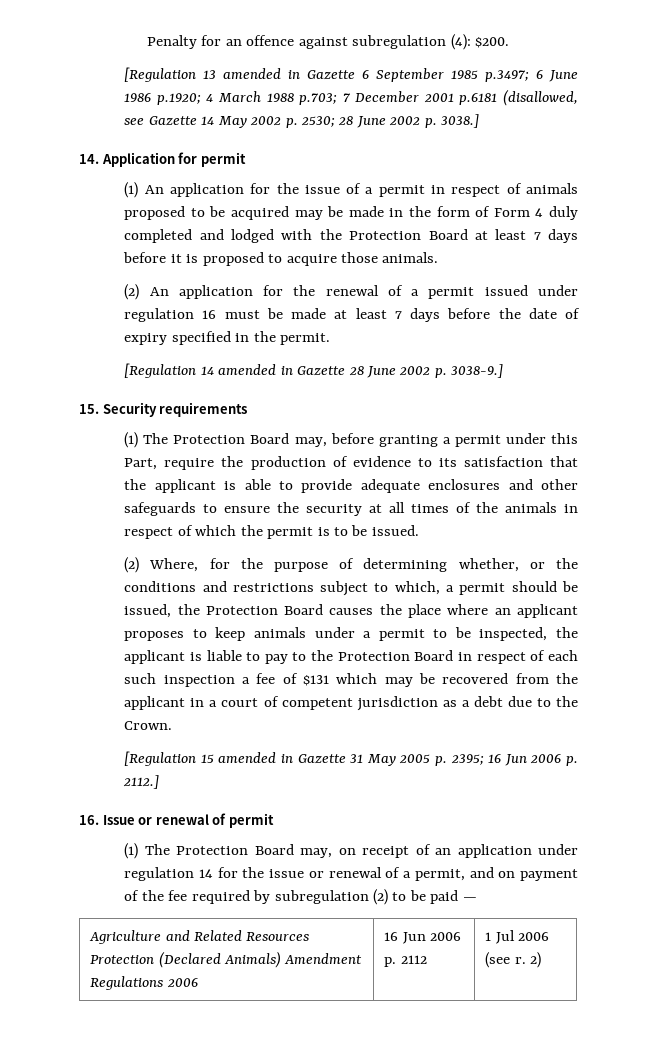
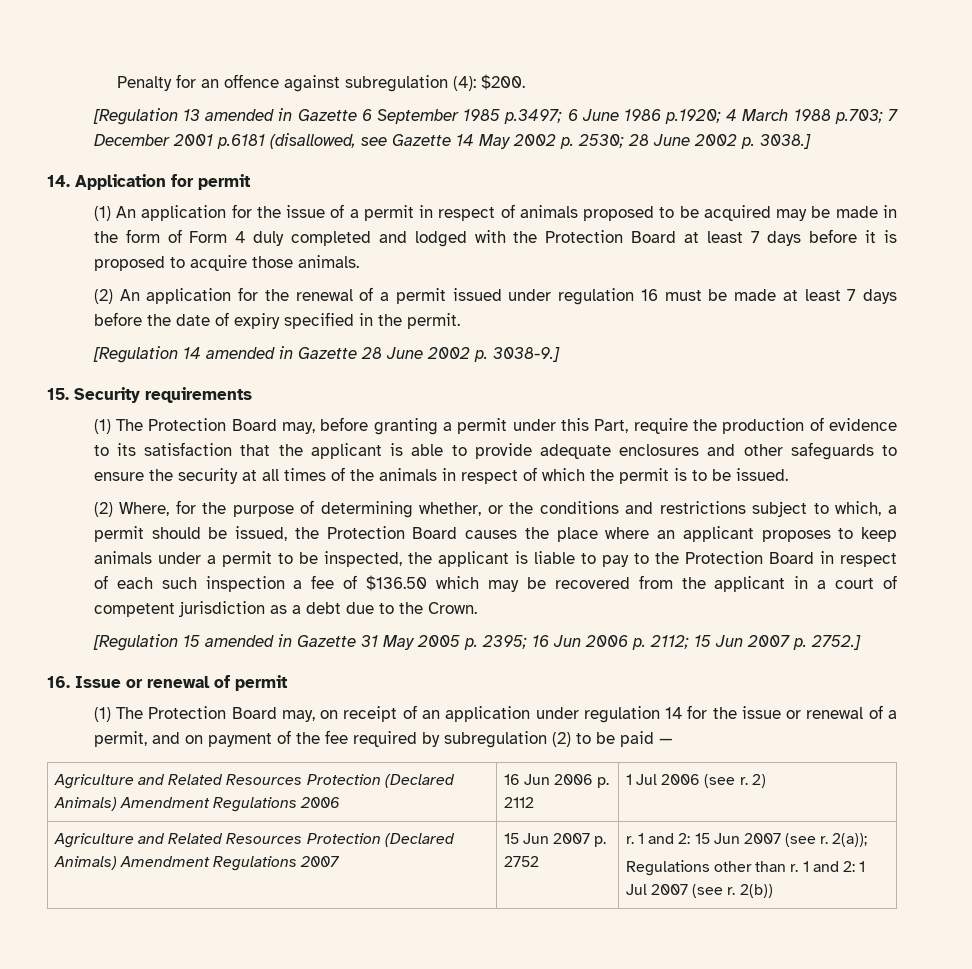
- (2) Where, for the purpose of determining whether, or the conditions and restrictions subject to which, a permit should be issued, the Protection Board causes the place where an applicant proposes to keep animals under a permit to be inspected, the applicant is liable to pay to the Protection Board in respect of each such inspection a fee of $131 which may be recovered from the applicant in a court of competent jurisdiction as a debt due to the Crown.
+ (2) Where, for the purpose of determining whether, or the conditions and restrictions subject to which, a permit should be issued, the Protection Board causes the place where an applicant proposes to keep animals under a permit to be inspected, the applicant is liable to pay to the Protection Board in respect of each such inspection a fee of $136.50 which may be recovered from the applicant in a court of competent jurisdiction as a debt due to the Crown.
- [Regulation 15 amended in Gazette 31 May 2005 p. 2395; 16 Jun 2006 p. 2112.]
+ [Regulation 15 amended in Gazette 31 May 2005 p. 2395; 16 Jun 2006 p. 2112; 15 Jun 2007 p. 2752.]
+ Agriculture and Related Resources Protection (Declared Animals) Amendment Regulations 2007 | 15 Jun 2007 p. 2752 | r. 1 and 2: 15 Jun 2007 (see r. 2(a));
+ Regulations other than r. 1 and 2: 1 Jul 2007 (see r. 2(b))

